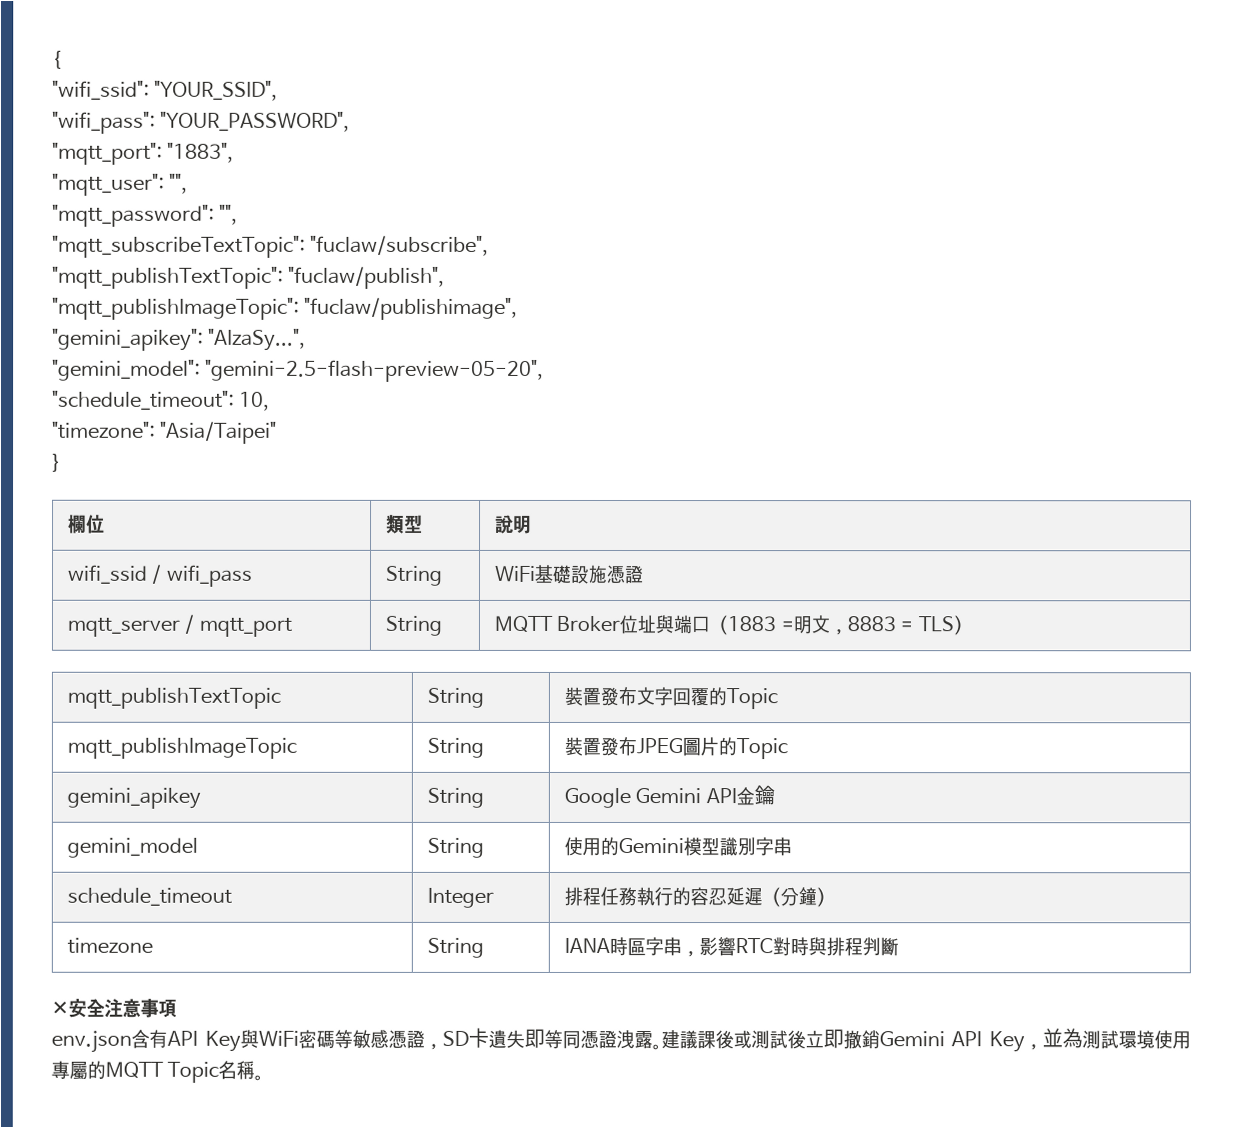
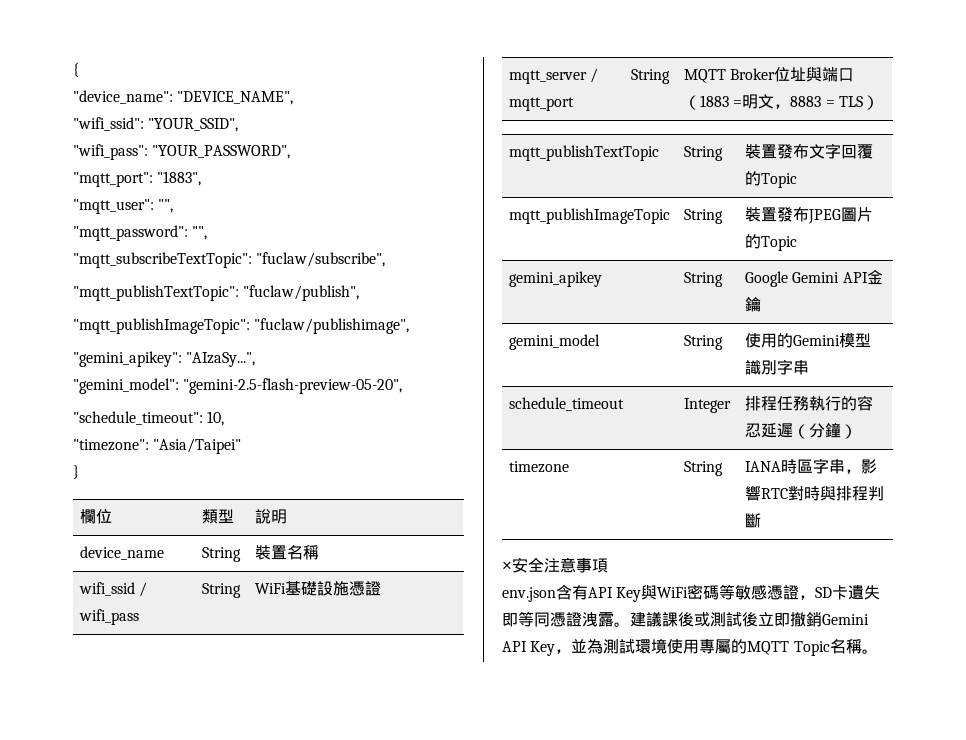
+ "device_name": "DEVICE_NAME",
+ device_name | String | 裝置名稱

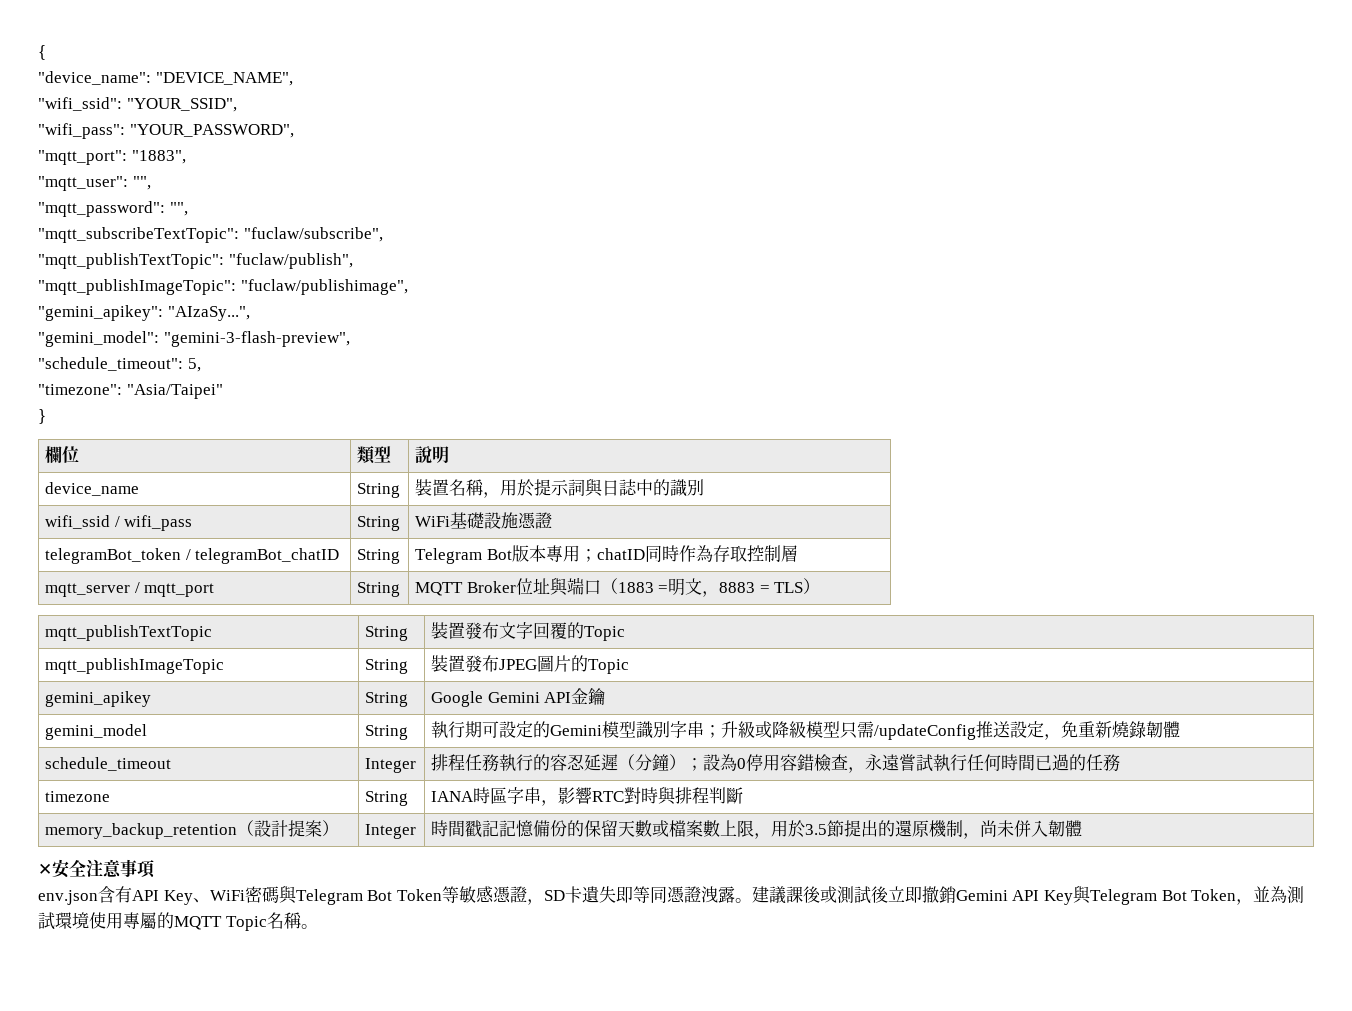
- "gemini_model": "gemini-2.5-flash-preview-05-20",
+ "gemini_model": "gemini-3-flash-preview",
- "schedule_timeout": 10,
+ "schedule_timeout": 5,
- device_name | String | 裝置名稱
+ device_name | String | 裝置名稱，用於提示詞與日誌中的識別
+ telegramBot_token / telegramBot_chatID | String | Telegram Bot版本專用；chatID同時作為存取控制層
- gemini_model | String | 使用的Gemini模型識別字串
+ gemini_model | String | 執行期可設定的Gemini模型識別字串；升級或降級模型只需/updateConfig推送設定，免重新燒錄韌體
- schedule_timeout | Integer | 排程任務執行的容忍延遲（分鐘）
+ schedule_timeout | Integer | 排程任務執行的容忍延遲（分鐘）；設為0停用容錯檢查，永遠嘗試執行任何時間已過的任務
+ memory_backup_retention（設計提案） | Integer | 時間戳記記憶備份的保留天數或檔案數上限，用於3.5節提出的還原機制，尚未併入韌體
- env.json含有API Key與WiFi密碼等敏感憑證，SD卡遺失即等同憑證洩露。
+ env.json含有API Key、WiFi密碼與Telegram Bot Token等敏感憑證，SD卡遺失即等同憑證洩露。
- 建議課後或測試後立即撤銷Gemini API Key，並為測試環境使用專屬的MQTT Topic名稱。
+ 建議課後或測試後立即撤銷Gemini API Key與Telegram Bot Token，並為測試環境使用專屬的MQTT Topic名稱。

